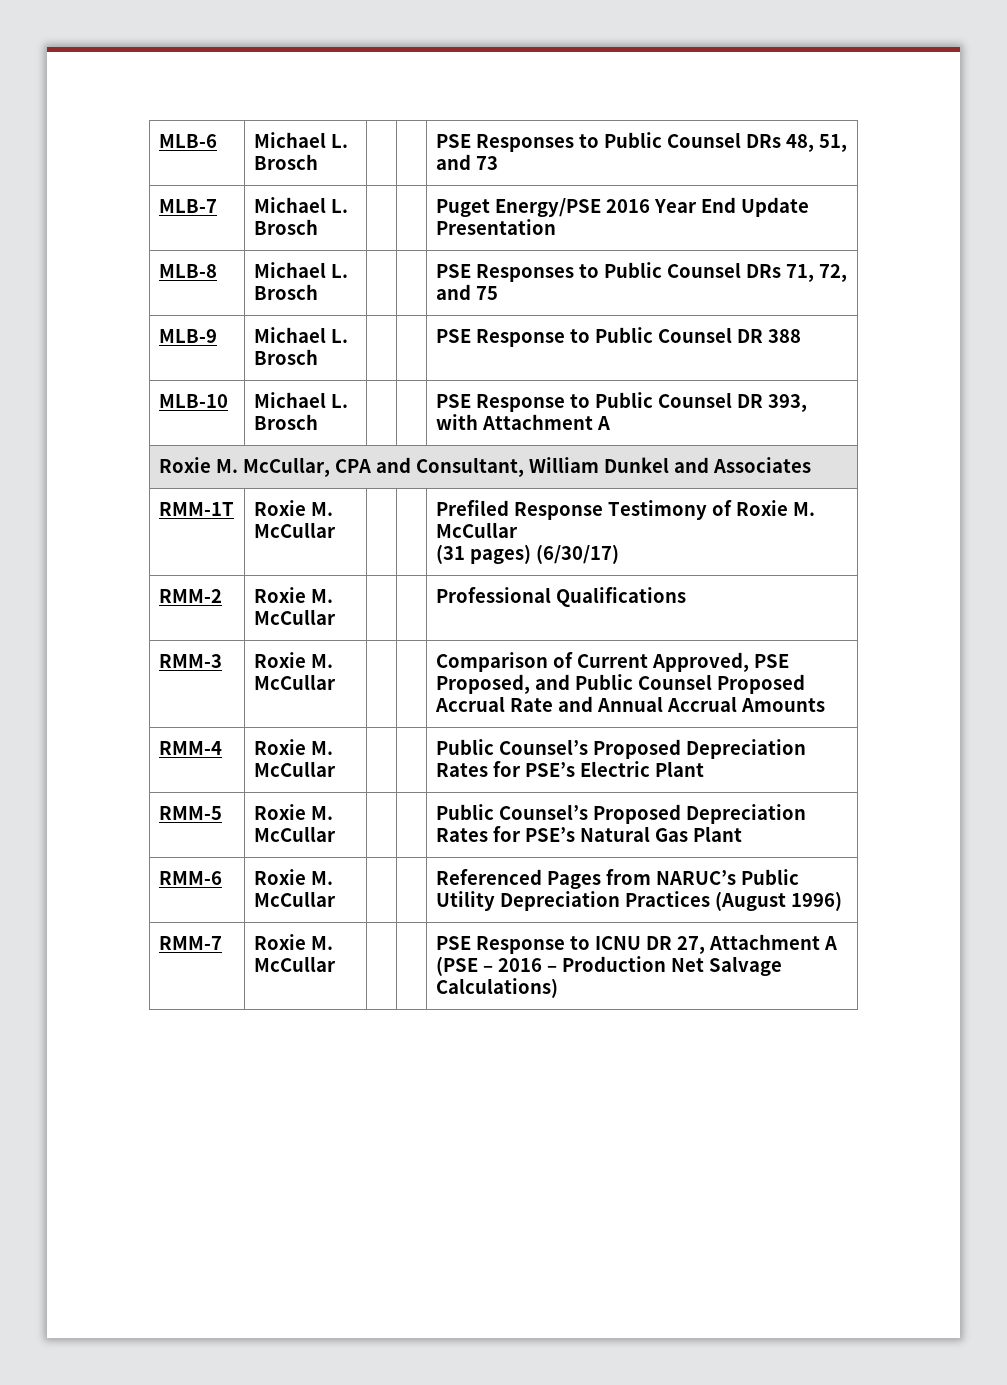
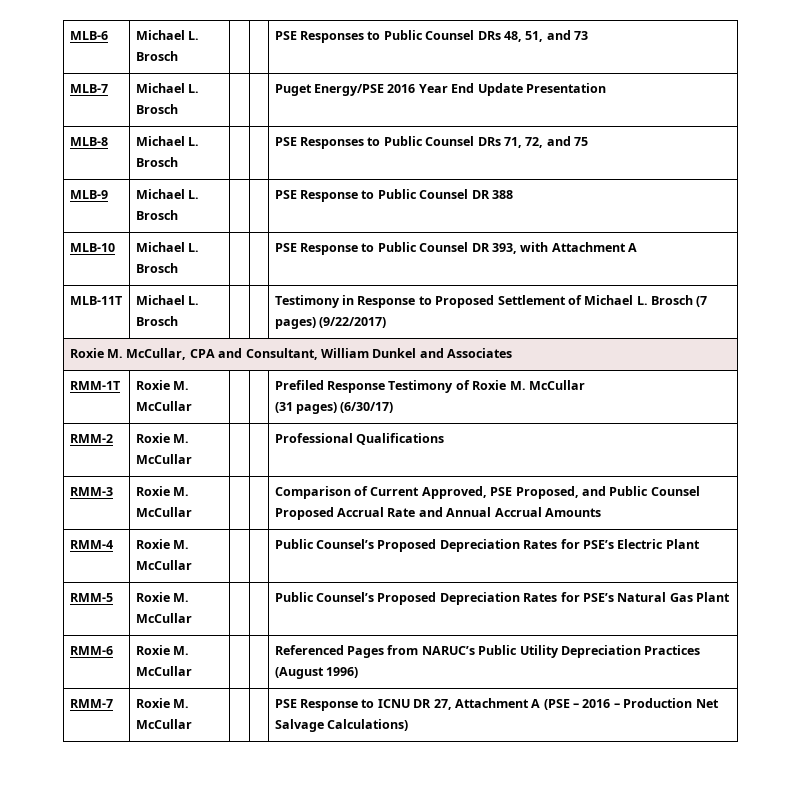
+ MLB-11T | Michael L. Brosch | | | Testimony in Response to Proposed Settlement of Michael L. Brosch (7 pages) (9/22/2017)

